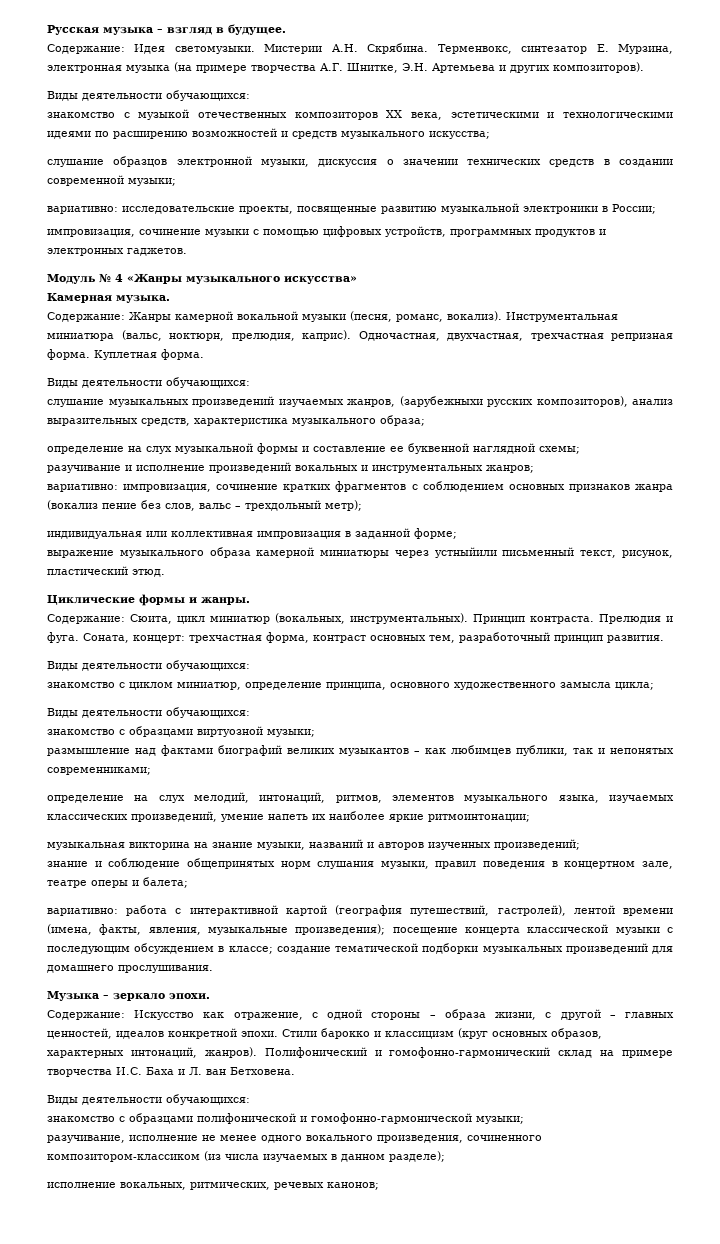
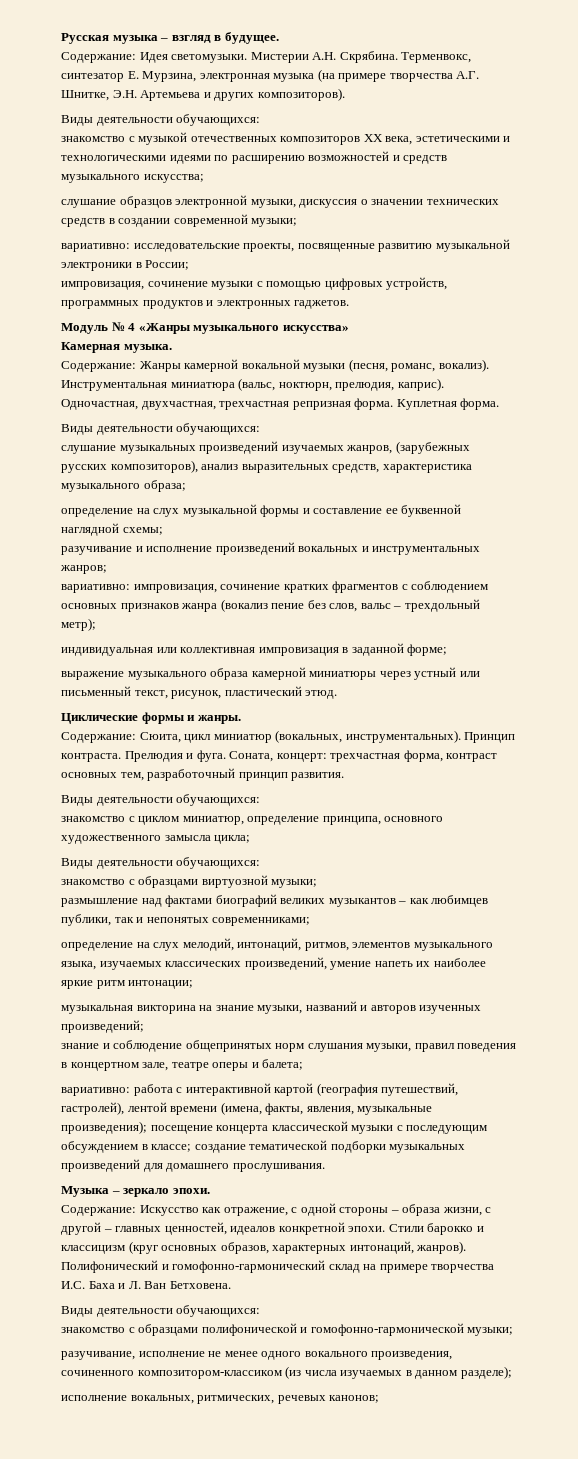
- слушание музыкальных произведений изучаемых жанров, (зарубежныхи русских композиторов), анализ выразительных средств, характеристика музыкального образа;
+ слушание музыкальных произведений изучаемых жанров, (зарубежных русских композиторов), анализ выразительных средств, характеристика музыкального образа;
- выражение музыкального образа камерной миниатюры через устныйили письменный текст, рисунок, пластический этюд.
+ выражение музыкального образа камерной миниатюры через устный или письменный текст, рисунок, пластический этюд.
- определение на слух мелодий, интонаций, ритмов, элементов музыкального языка, изучаемых классических произведений, умение напеть их наиболее яркие ритмоинтонации;
+ определение на слух мелодий, интонаций, ритмов, элементов музыкального языка, изучаемых классических произведений, умение напеть их наиболее яркие ритм интонации;
- Полифонический и гомофонно-гармонический склад на примере творчества И.С. Баха и Л. ван Бетховена.
+ Полифонический и гомофонно-гармонический склад на примере творчества И.С. Баха и Л. Ван Бетховена.

